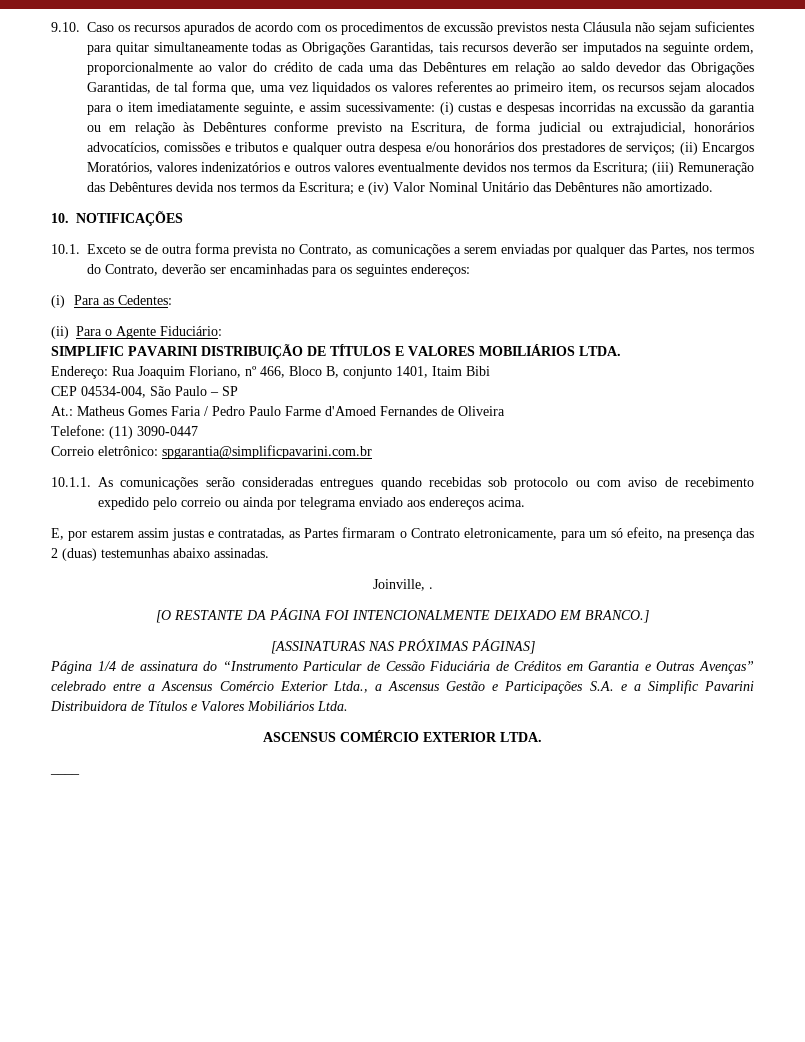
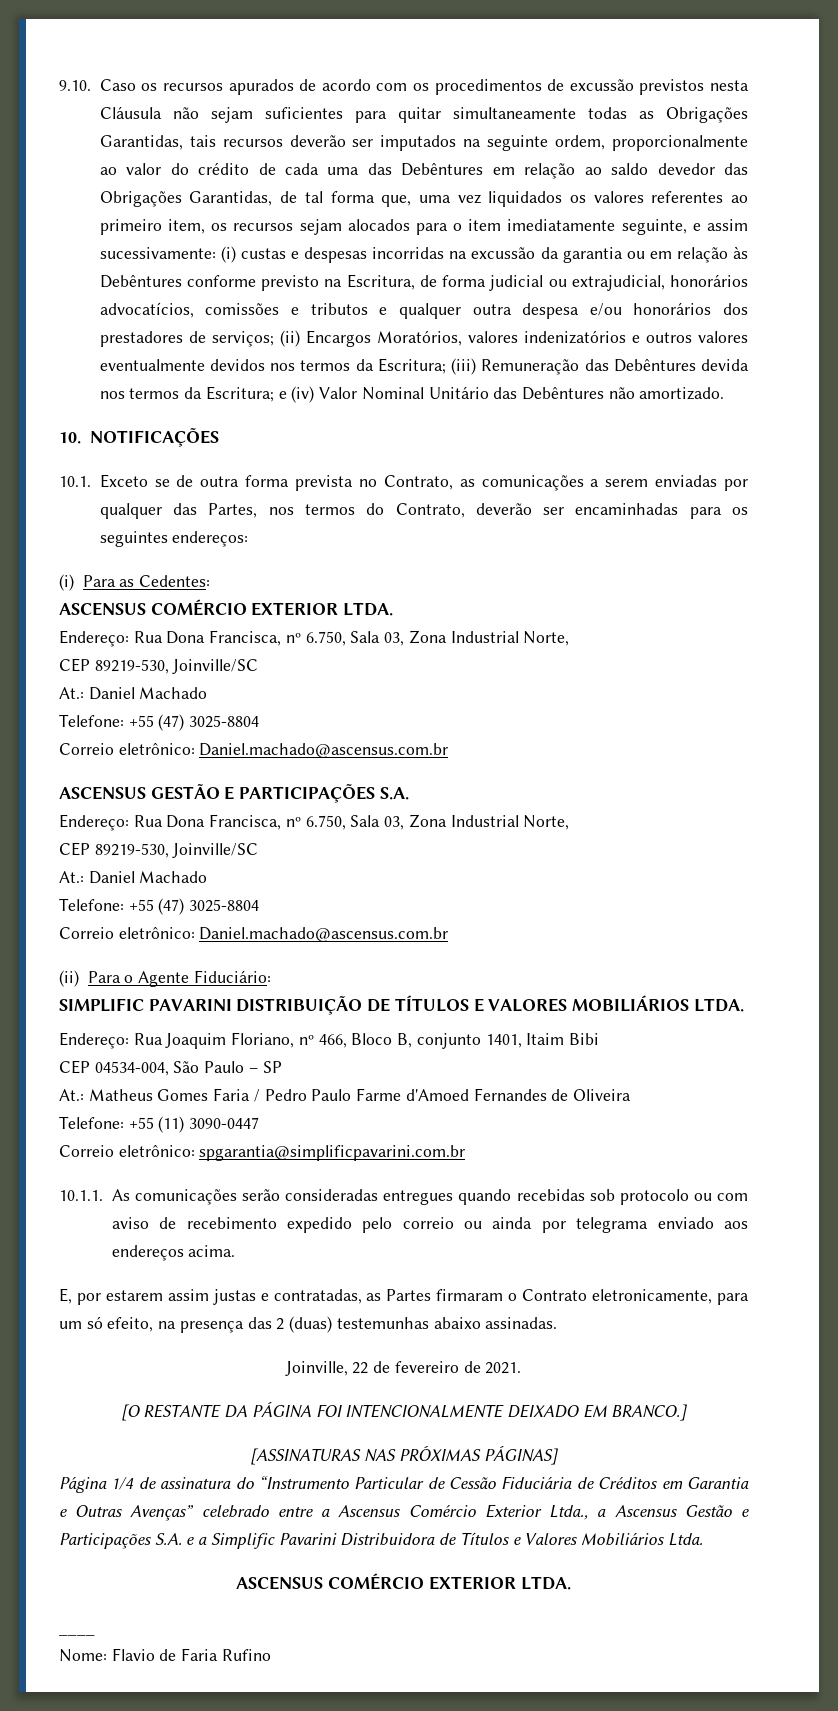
  (i) Para as Cedentes:
+ ASCENSUS COMÉRCIO EXTERIOR LTDA.
+ Endereço: Rua Dona Francisca, nº 6.750, Sala 03, Zona Industrial Norte,
+ CEP 89219-530, Joinville/SC
+ At.: Daniel Machado
+ Telefone: +55 (47) 3025-8804
+ Correio eletrônico: Daniel.machado@ascensus.com.br
+ ASCENSUS GESTÃO E PARTICIPAÇÕES S.A.
+ Endereço: Rua Dona Francisca, nº 6.750, Sala 03, Zona Industrial Norte,
+ CEP 89219-530, Joinville/SC
+ At.: Daniel Machado
+ Telefone: +55 (47) 3025-8804
+ Correio eletrônico: Daniel.machado@ascensus.com.br
- Telefone: (11) 3090-0447
+ Telefone: +55 (11) 3090-0447
- Joinville, .
+ Joinville, 22 de fevereiro de 2021.
+ Nome: Flavio de Faria Rufino

